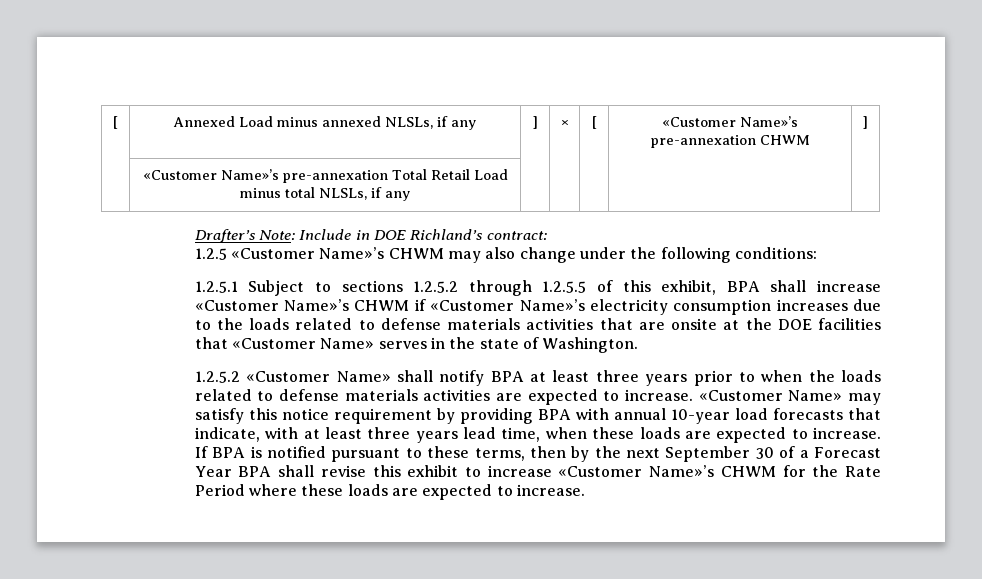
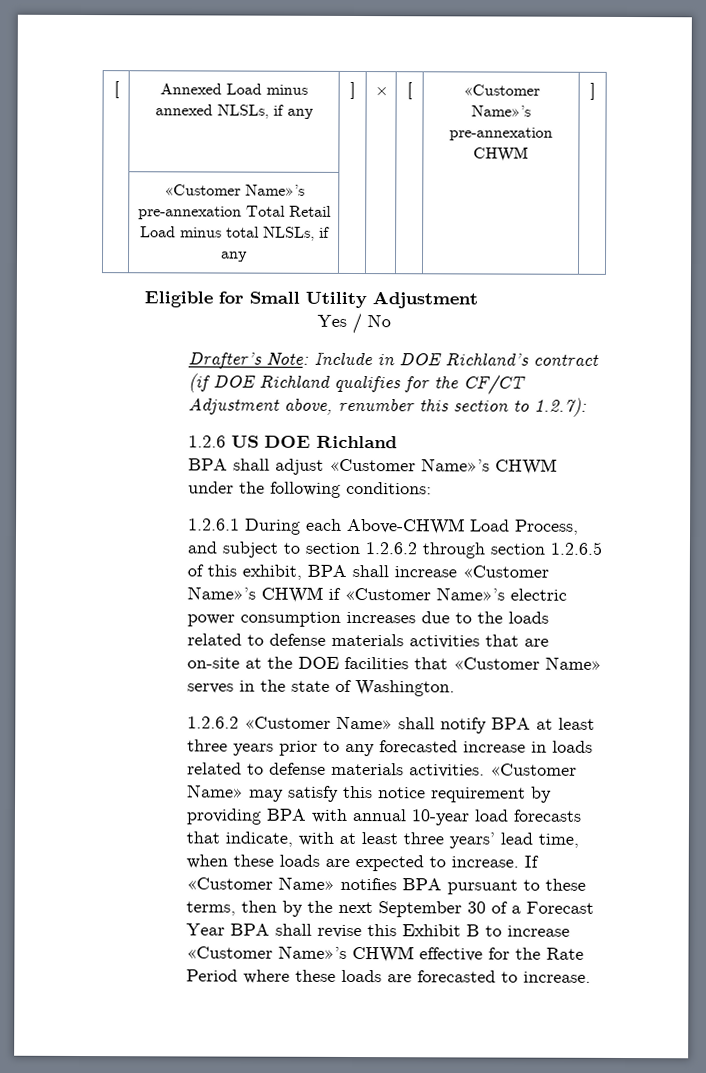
+ Eligible for Small Utility Adjustment
+ Yes / No
- Drafter’s Note: Include in DOE Richland’s contract:
- 1.2.5 «Customer Name»’s CHWM may also change under the following conditions:
- 1.2.5.1 Subject to sections 1.2.5.2 through 1.2.5.5 of this exhibit, BPA shall increase «Customer Name»’s CHWM if «Customer Name»’s electricity consumption increases due to the loads related to defense materials activities that are onsite at the DOE facilities that «Customer Name» serves in the state of Washington.
+ Drafter’s Note: Include in DOE Richland’s contract (if DOE Richland qualifies for the CF/CT Adjustment above, renumber this section to 1.2.7):
+ 1.2.6 US DOE Richland
+ BPA shall adjust «Customer Name»’s CHWM under the following conditions:
+ 1.2.6.1 During each Above-CHWM Load Process, and subject to section 1.2.6.2 through section 1.2.6.5 of this exhibit, BPA shall increase «Customer Name»’s CHWM if «Customer Name»’s electric power consumption increases due to the loads related to defense materials activities that are on-site at the DOE facilities that «Customer Name» serves in the state of Washington.
- 1.2.5.2 «Customer Name» shall notify BPA at least three years prior to when the loads related to defense materials activities are expected to increase.
+ 1.2.6.2 «Customer Name» shall notify BPA at least three years prior to any forecasted increase in loads related to defense materials activities.
- «Customer Name» may satisfy this notice requirement by providing BPA with annual 10-year load forecasts that indicate, with at least three years lead time, when these loads are expected to increase.
+ «Customer Name» may satisfy this notice requirement by providing BPA with annual 10-year load forecasts that indicate, with at least three years’ lead time, when these loads are expected to increase.
- If BPA is notified pursuant to these terms, then by the next September 30 of a Forecast Year BPA shall revise this exhibit to increase «Customer Name»’s CHWM for the Rate Period where these loads are expected to increase.
+ If «Customer Name» notifies BPA pursuant to these terms, then by the next September 30 of a Forecast Year BPA shall revise this Exhibit B to increase «Customer Name»’s CHWM effective for the Rate Period where these loads are forecasted to increase.

